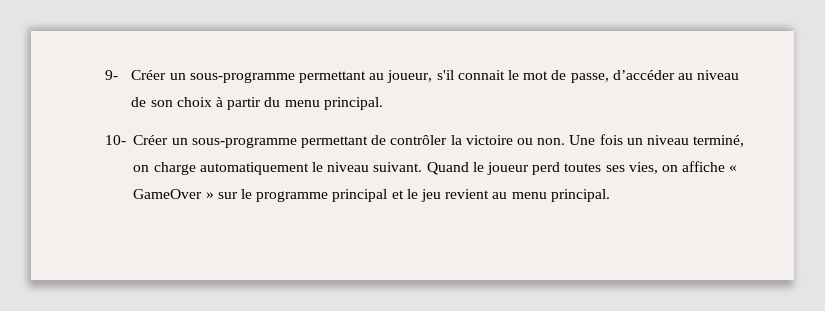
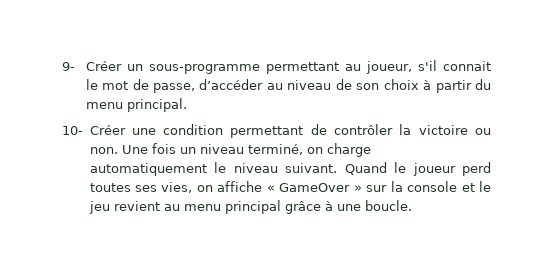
- 10- Créer un sous-programme permettant de contrôler la victoire ou non.
+ 10- Créer une condition permettant de contrôler la victoire ou non.
- Quand le joueur perd toutes ses vies, on affiche « GameOver » sur le programme principal et le jeu revient au menu principal.
+ Quand le joueur perd toutes ses vies, on affiche « GameOver » sur la console et le jeu revient au menu principal grâce à une boucle.

